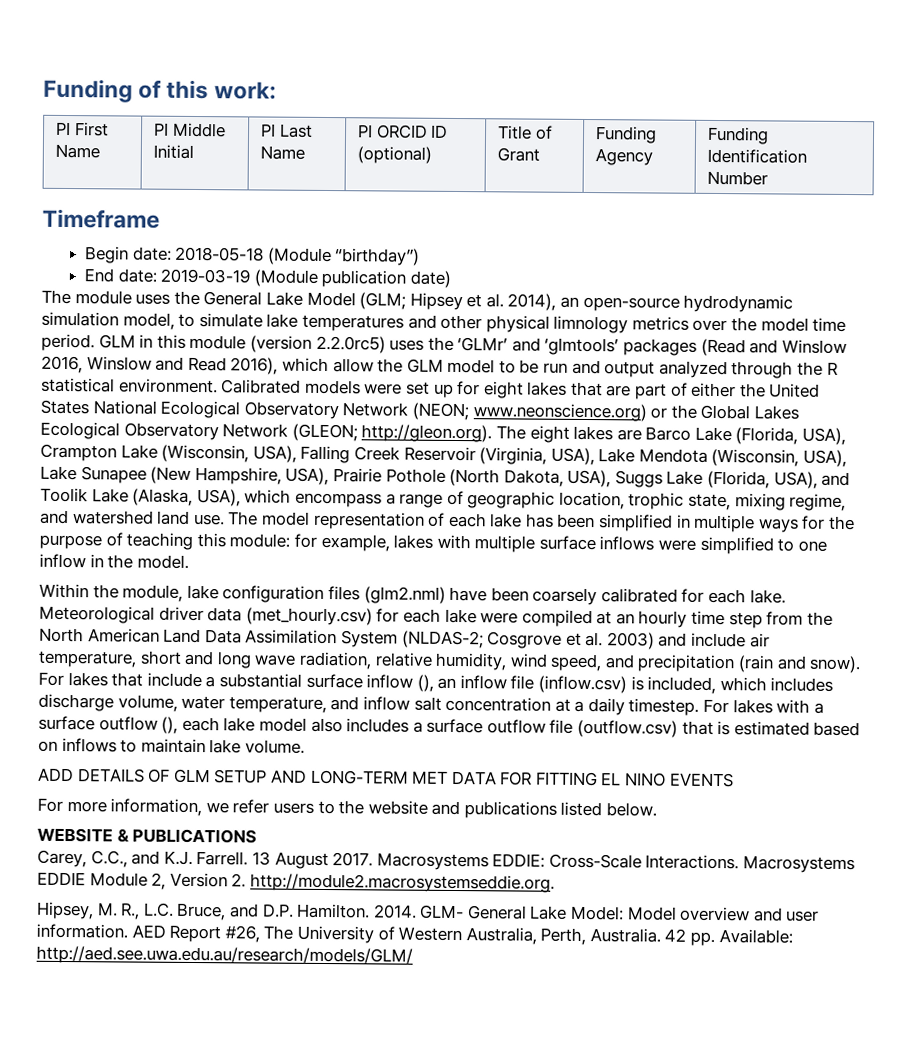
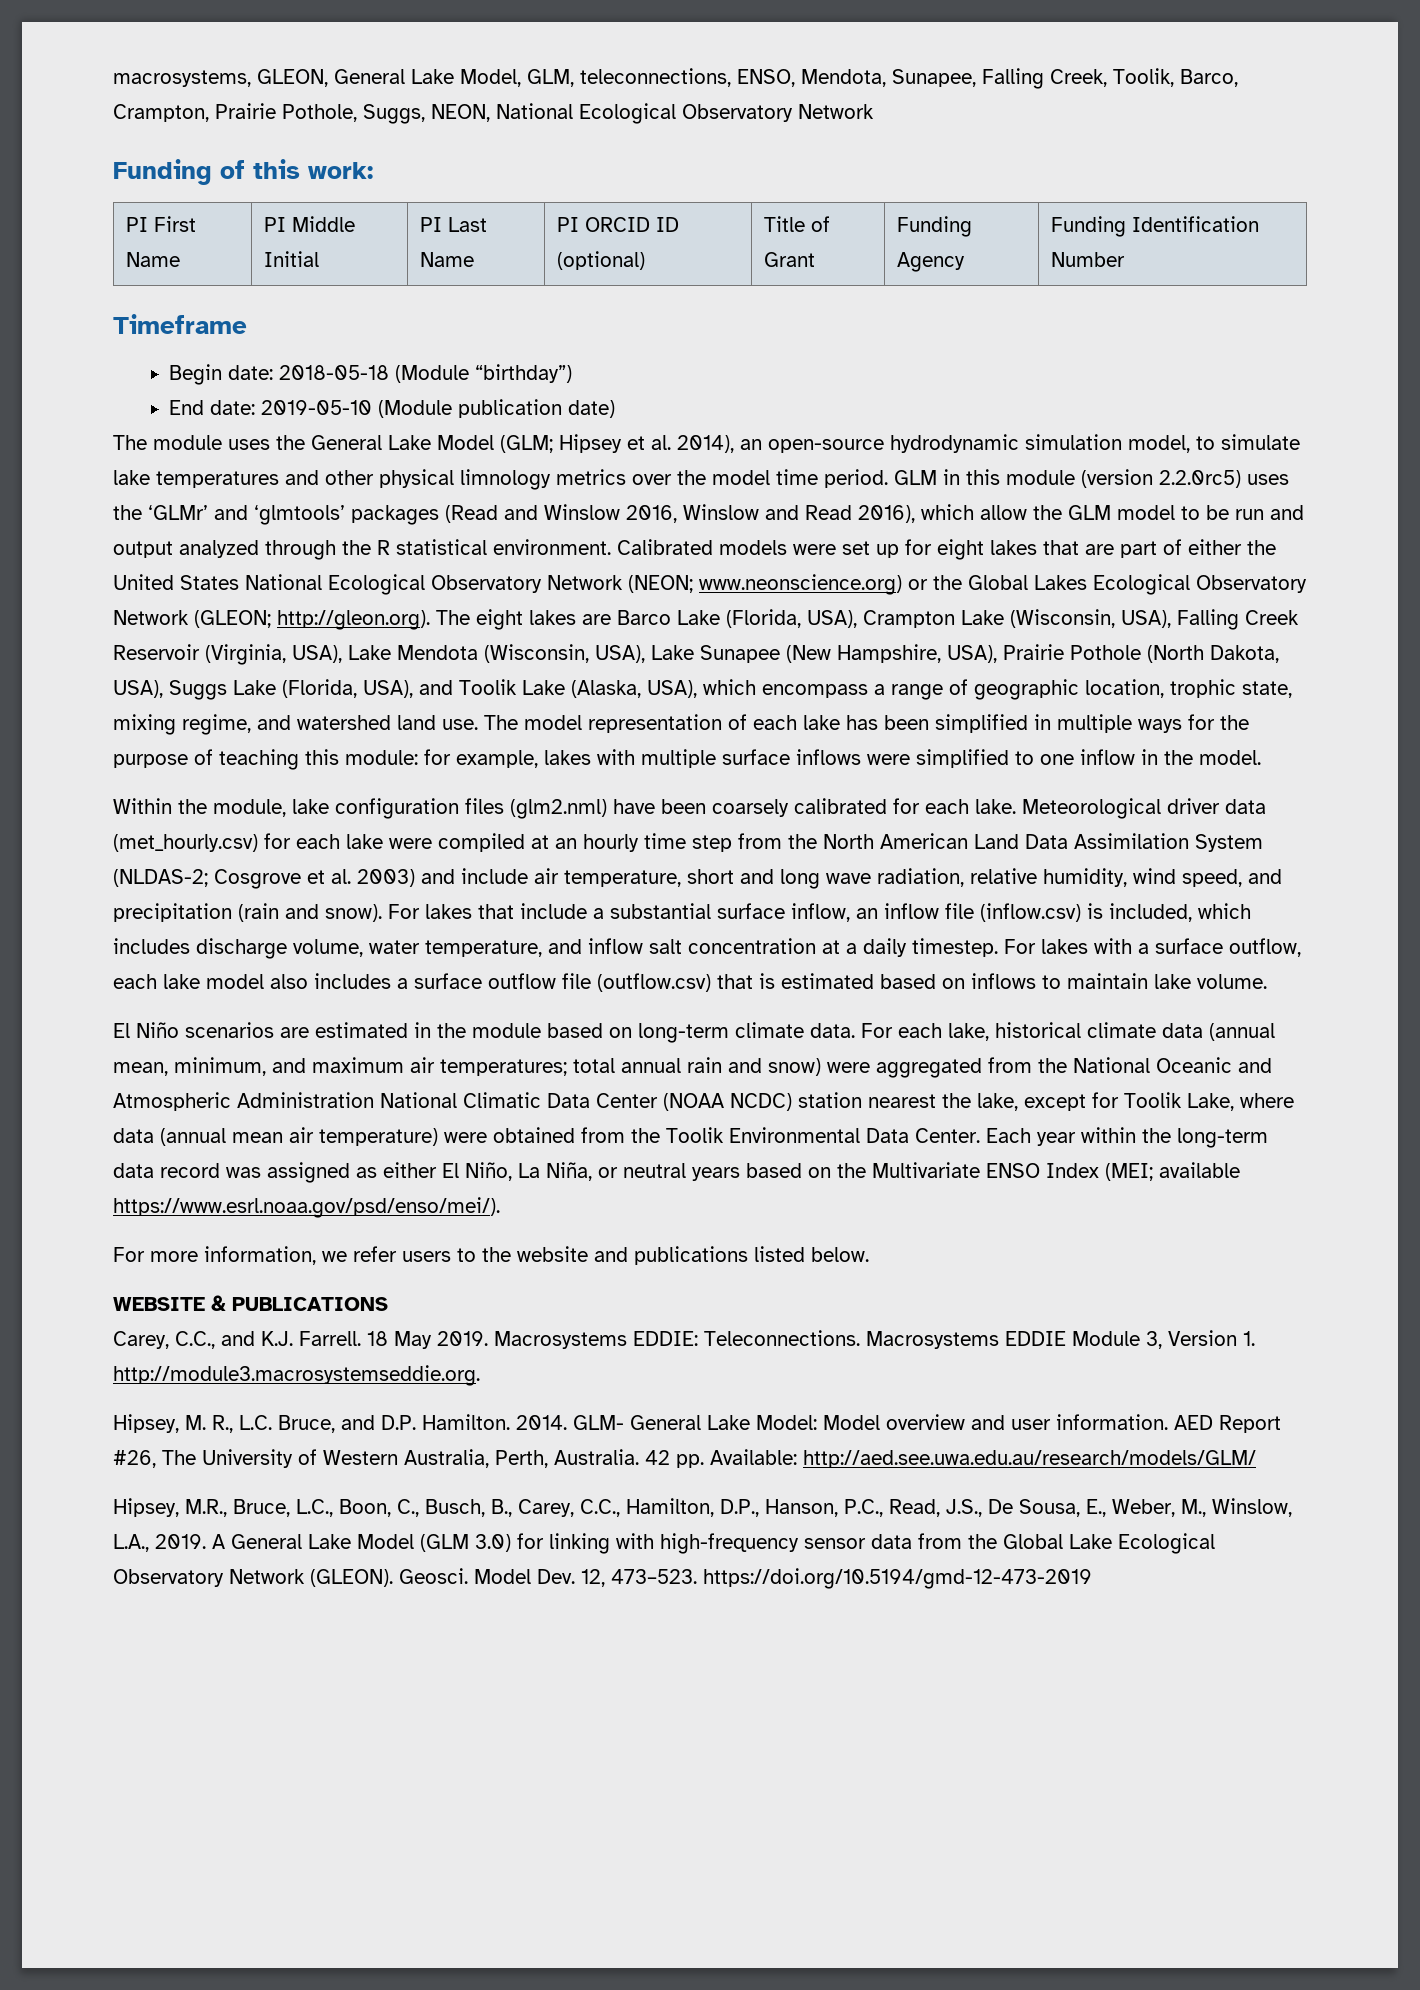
+ macrosystems, GLEON, General Lake Model, GLM, teleconnections, ENSO, Mendota, Sunapee, Falling Creek, Toolik, Barco, Crampton, Prairie Pothole, Suggs, NEON, National Ecological Observatory Network
- End date: 2019-03-19 (Module publication date)
+ End date: 2019-05-10 (Module publication date)
- For lakes that include a substantial surface inflow (), an inflow file (inflow.csv) is included, which includes discharge volume, water temperature, and inflow salt concentration at a daily timestep.
+ For lakes that include a substantial surface inflow, an inflow file (inflow.csv) is included, which includes discharge volume, water temperature, and inflow salt concentration at a daily timestep.
- For lakes with a surface outflow (), each lake model also includes a surface outflow file (outflow.csv) that is estimated based on inflows to maintain lake volume.
+ For lakes with a surface outflow, each lake model also includes a surface outflow file (outflow.csv) that is estimated based on inflows to maintain lake volume.
- ADD DETAILS OF GLM SETUP AND LONG-TERM MET DATA FOR FITTING EL NINO EVENTS
+ El Niño scenarios are estimated in the module based on long-term climate data. For each lake, historical climate data (annual mean, minimum, and maximum air temperatures; total annual rain and snow) were aggregated from the National Oceanic and Atmospheric Administration National Climatic Data Center (NOAA NCDC) station nearest the lake, except for Toolik Lake, where data (annual mean air temperature) were obtained from the Toolik Environmental Data Center. Each year within the long-term data record was assigned as either El Niño, La Niña, or neutral years based on the Multivariate ENSO Index (MEI; available https://www.esrl.noaa.gov/psd/enso/mei/).
- 13 August 2017. Macrosystems EDDIE: Cross-Scale Interactions. Macrosystems EDDIE Module 2, Version 2. http://module2.macrosystemseddie.org.
+ 18 May 2019. Macrosystems EDDIE: Teleconnections. Macrosystems EDDIE Module 3, Version 1. http://module3.macrosystemseddie.org.
+ Hipsey, M.R., Bruce, L.C., Boon, C., Busch, B., Carey, C.C., Hamilton, D.P., Hanson, P.C., Read, J.S., De Sousa, E., Weber, M., Winslow, L.A., 2019. A General Lake Model (GLM 3.0) for linking with high-frequency sensor data from the Global Lake Ecological Observatory Network (GLEON). Geosci. Model Dev. 12, 473–523. https://doi.org/10.5194/gmd-12-473-2019

